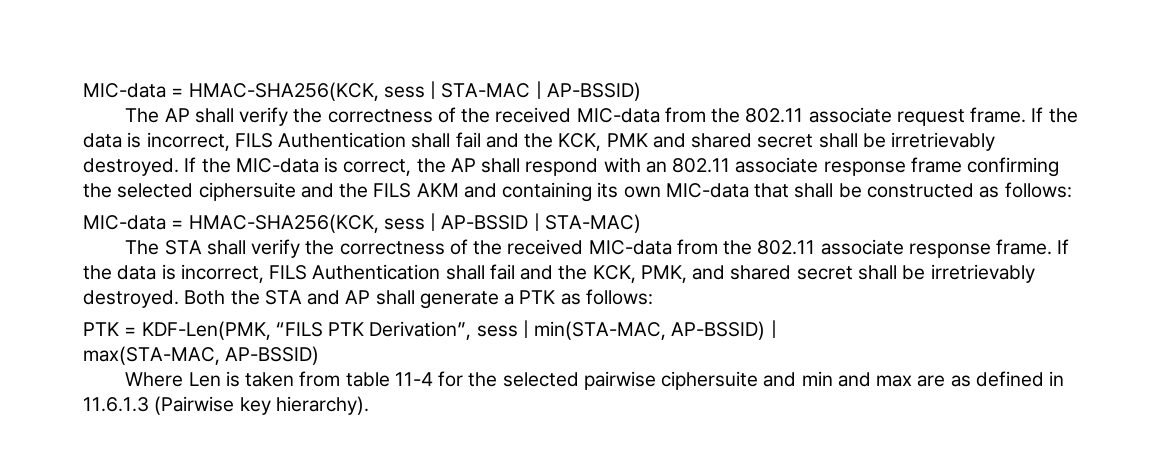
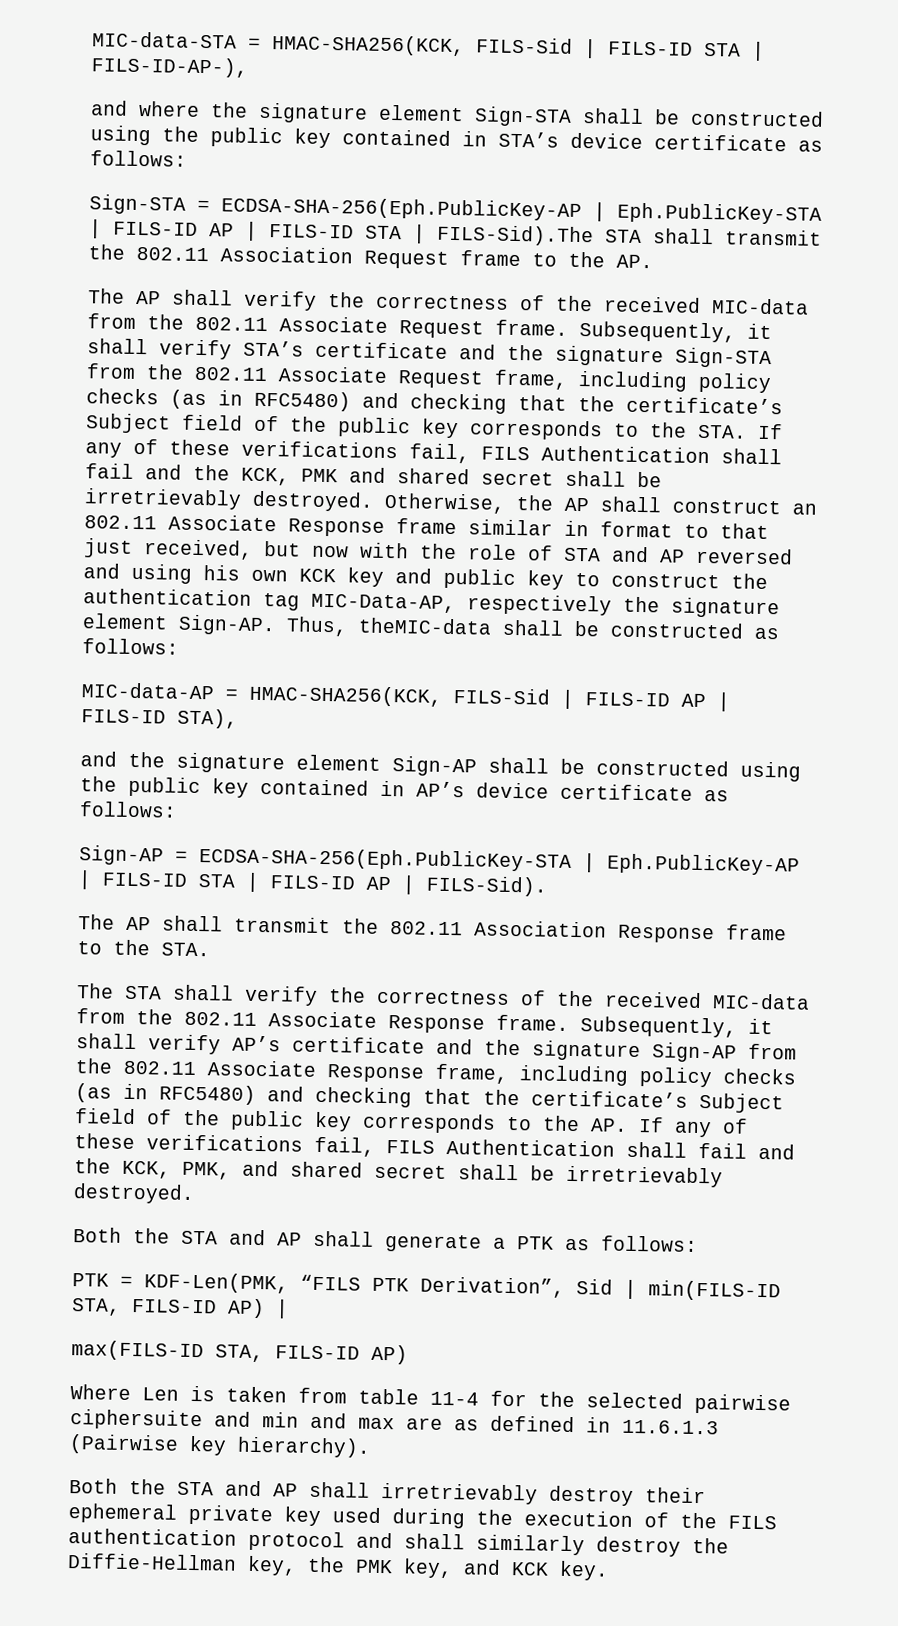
- MIC-data = HMAC-SHA256(KCK, sess | STA-MAC | AP-BSSID)
+ MIC-data-STA = HMAC-SHA256(KCK, FILS-Sid | FILS-ID STA | FILS-ID-AP-),
+ and where the signature element Sign-STA shall be constructed using the public key contained in STA’s device certificate as follows:
+ Sign-STA = ECDSA-SHA-256(Eph.PublicKey-AP | Eph.PublicKey-STA | FILS-ID AP | FILS-ID STA | FILS-Sid).The STA shall transmit the 802.11 Association Request frame to the AP.
- The AP shall verify the correctness of the received MIC-data from the 802.11 associate request frame. If the data is incorrect, FILS Authentication shall fail and the KCK, PMK and shared secret shall be irretrievably destroyed.
+ The AP shall verify the correctness of the received MIC-data from the 802.11 Associate Request frame. Subsequently, it shall verify STA’s certificate and the signature Sign-STA from the 802.11 Associate Request frame, including policy checks (as in RFC5480) and checking that the certificate’s Subject field of the public key corresponds to the STA. If any of these verifications fail, FILS Authentication shall fail and the KCK, PMK and shared secret shall be irretrievably destroyed.
- If the MIC-data is correct, the AP shall respond with an 802.11 associate response frame confirming the selected ciphersuite and the FILS AKM and containing its own MIC-data that shall be constructed as follows:
+ Otherwise, the AP shall construct an 802.11 Associate Response frame similar in format to that just received, but now with the role of STA and AP reversed and using his own KCK key and public key to construct the authentication tag MIC-Data-AP, respectively the signature element Sign-AP. Thus, theMIC-data shall be constructed as follows:
- MIC-data = HMAC-SHA256(KCK, sess | AP-BSSID | STA-MAC)
+ MIC-data-AP = HMAC-SHA256(KCK, FILS-Sid | FILS-ID AP | FILS-ID STA),
+ and the signature element Sign-AP shall be constructed using the public key contained in AP’s device certificate as follows:
+ Sign-AP = ECDSA-SHA-256(Eph.PublicKey-STA | Eph.PublicKey-AP | FILS-ID STA | FILS-ID AP | FILS-Sid).
+ The AP shall transmit the 802.11 Association Response frame to the STA.
- The STA shall verify the correctness of the received MIC-data from the 802.11 associate response frame. If the data is incorrect, FILS Authentication shall fail and the KCK, PMK, and shared secret shall be irretrievably destroyed. Both the STA and AP shall generate a PTK as follows:
+ The STA shall verify the correctness of the received MIC-data from the 802.11 Associate Response frame. Subsequently, it shall verify AP’s certificate and the signature Sign-AP from the 802.11 Associate Response frame, including policy checks (as in RFC5480) and checking that the certificate’s Subject field of the public key corresponds to the AP. If any of these verifications fail, FILS Authentication shall fail and the KCK, PMK, and shared secret shall be irretrievably destroyed.
+ Both the STA and AP shall generate a PTK as follows:
- PTK = KDF-Len(PMK, “FILS PTK Derivation”, sess | min(STA-MAC, AP-BSSID) |
- max(STA-MAC, AP-BSSID)
+ PTK = KDF-Len(PMK, “FILS PTK Derivation”, Sid | min(FILS-ID STA, FILS-ID AP) |
+ max(FILS-ID STA, FILS-ID AP)
+ Both the STA and AP shall irretrievably destroy their ephemeral private key used during the execution of the FILS authentication protocol and shall similarly destroy the Diffie-Hellman key, the PMK key, and KCK key.

